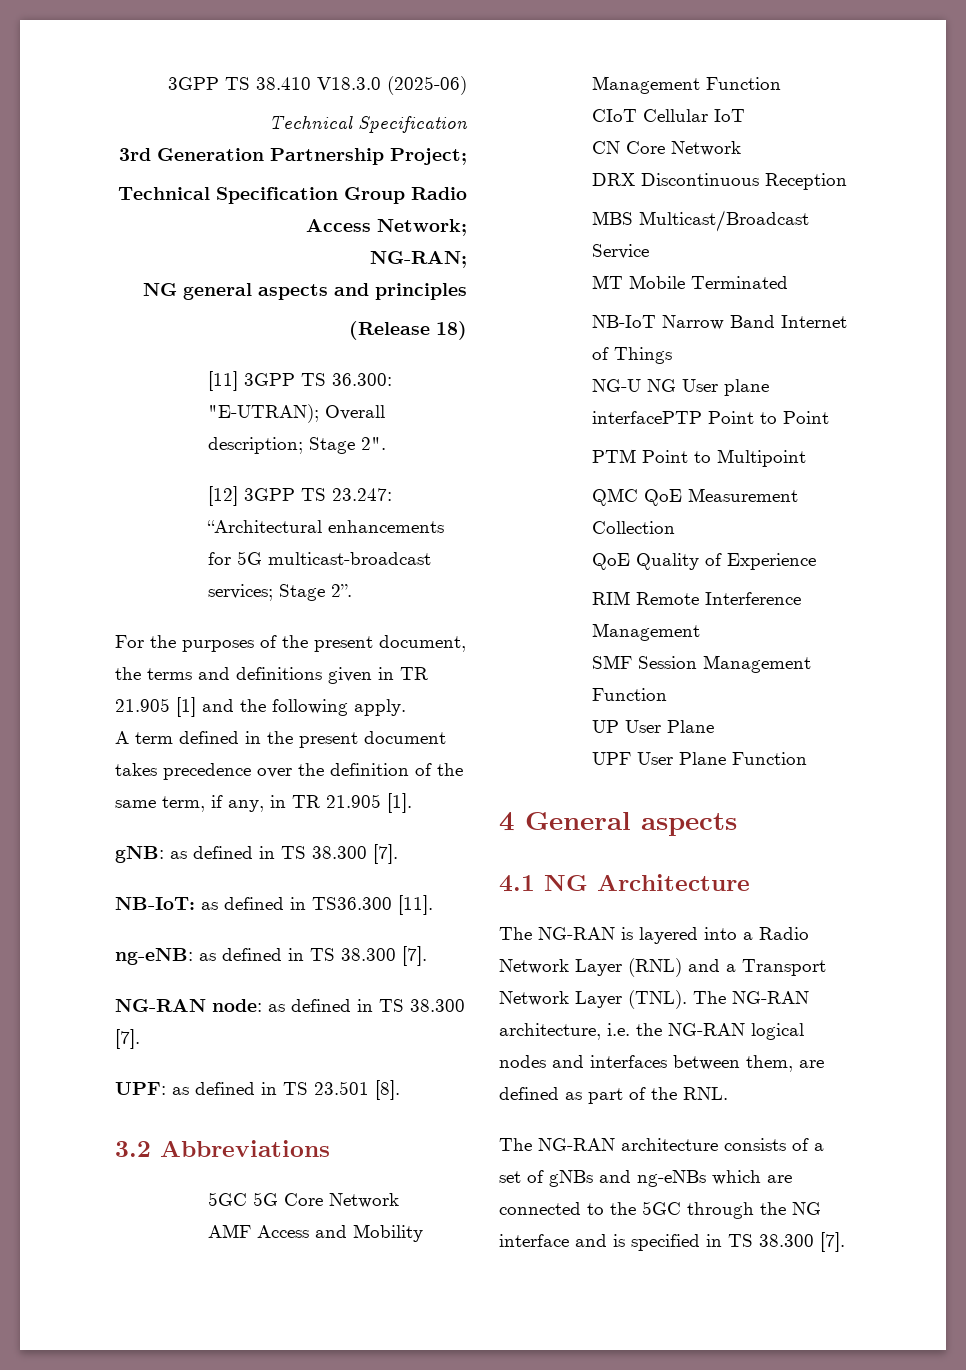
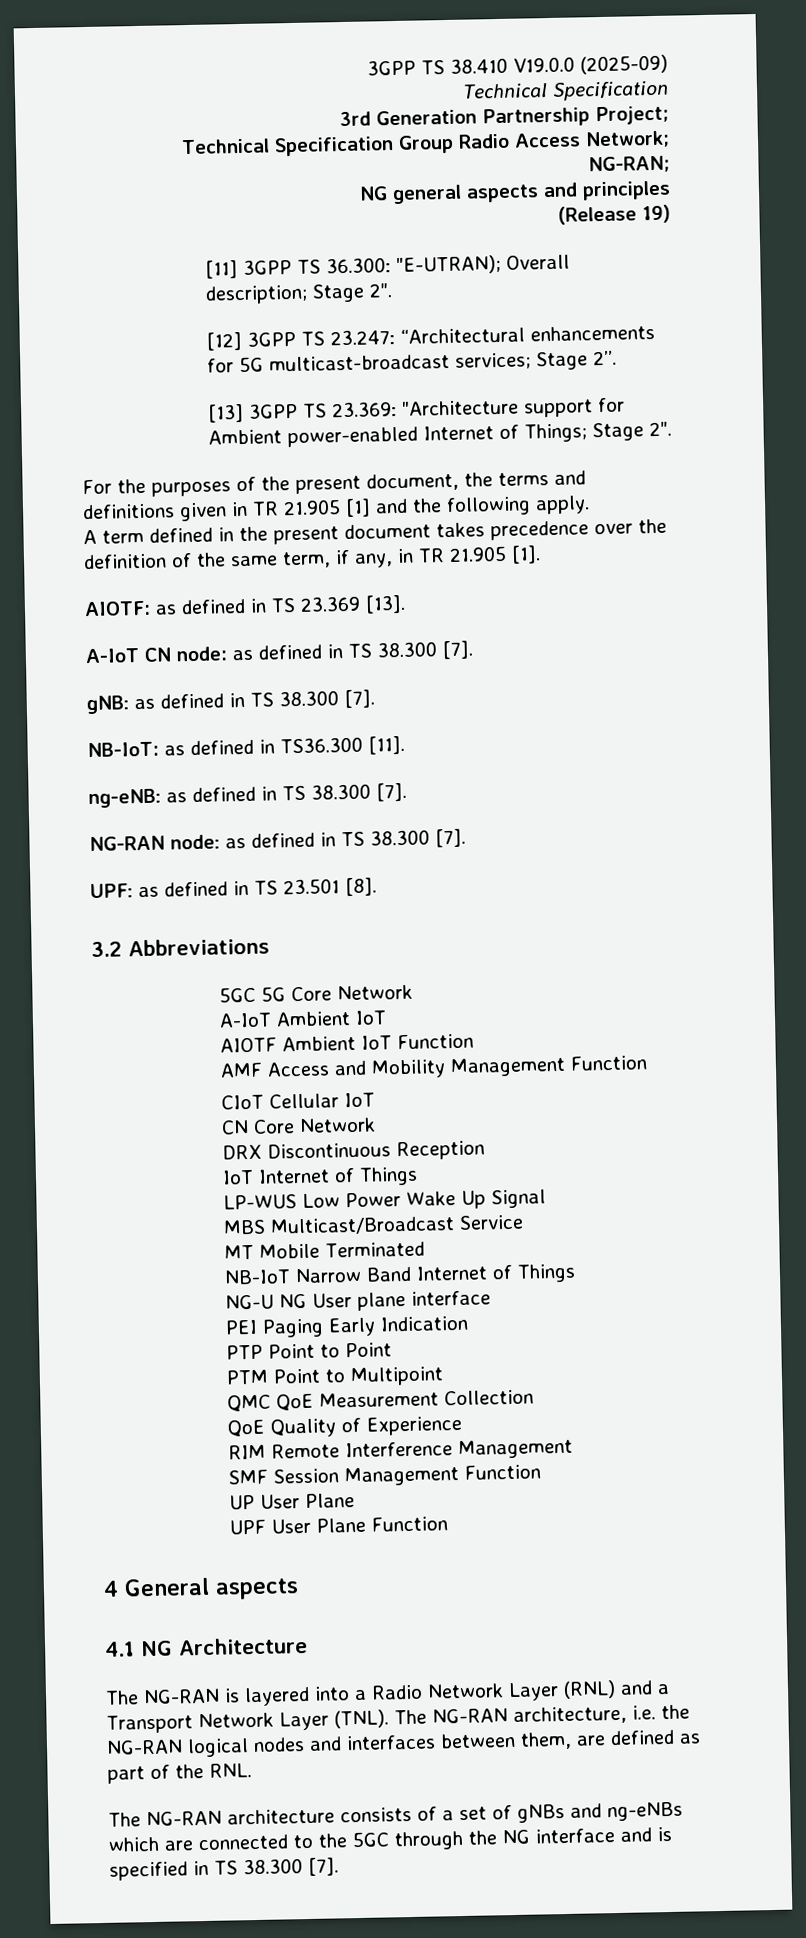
- 3GPP TS 38.410 V18.3.0 (2025-06)
+ 3GPP TS 38.410 V19.0.0 (2025-09)
- (Release 18)
+ (Release 19)
+ [13] 3GPP TS 23.369: "Architecture support for Ambient power-enabled Internet of Things; Stage 2".
+ AIOTF: as defined in TS 23.369 [13].
+ A-IoT CN node: as defined in TS 38.300 [7].
+ A-IoT Ambient IoT
+ AIOTF Ambient IoT Function
+ IoT Internet of Things
+ LP-WUS Low Power Wake Up Signal
- NG-U NG User plane interfacePTP Point to Point
+ NG-U NG User plane interface
+ PEI Paging Early Indication
+ PTP Point to Point

